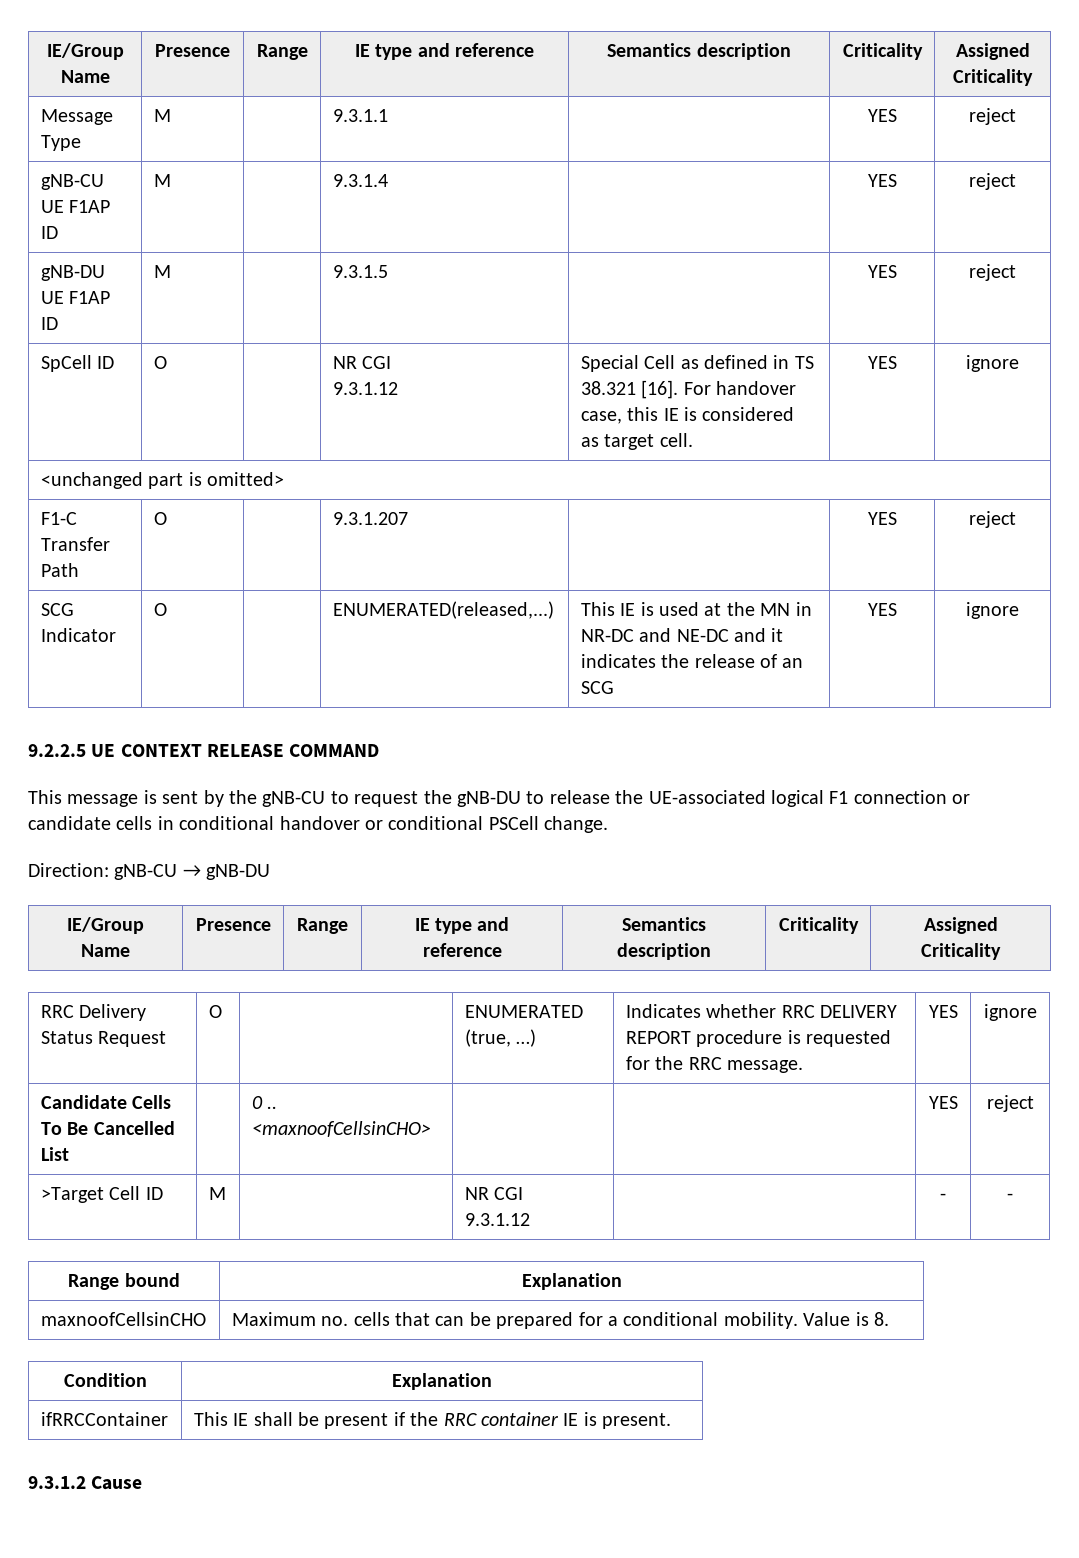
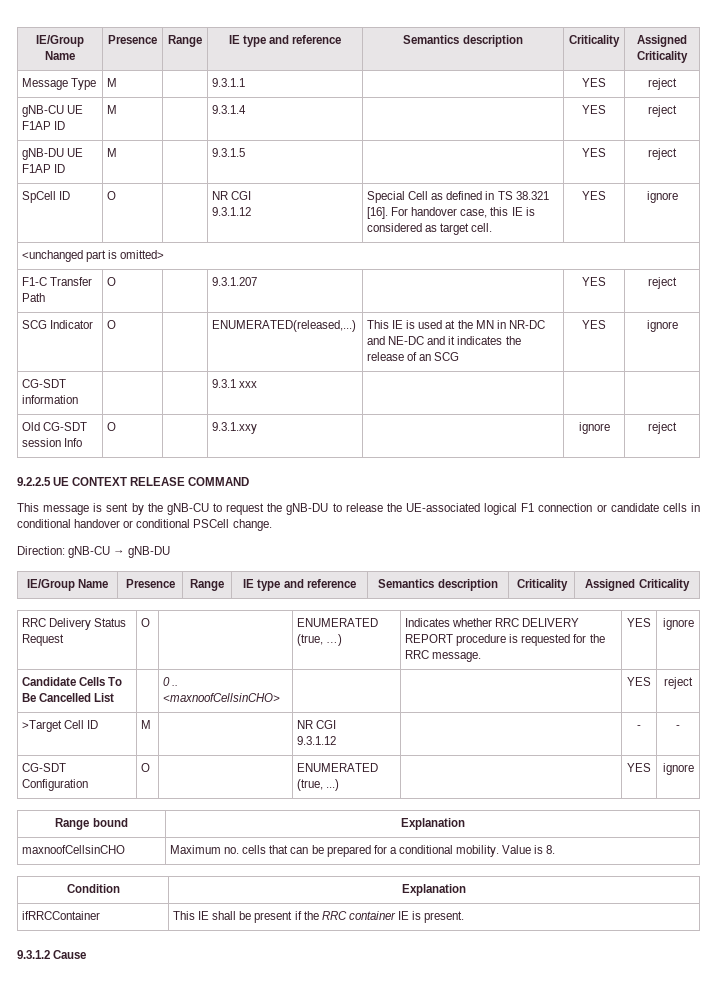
+ CG-SDT information | | | 9.3.1 xxx | | |
+ Old CG-SDT session Info | O | | 9.3.1.xxy | | ignore | reject
+ CG-SDT Configuration | O | | ENUMERATED (true, ...) | | YES | ignore

